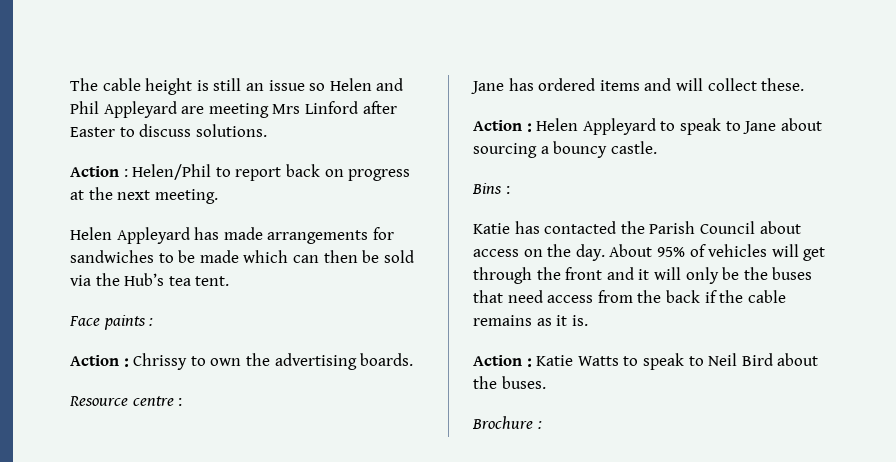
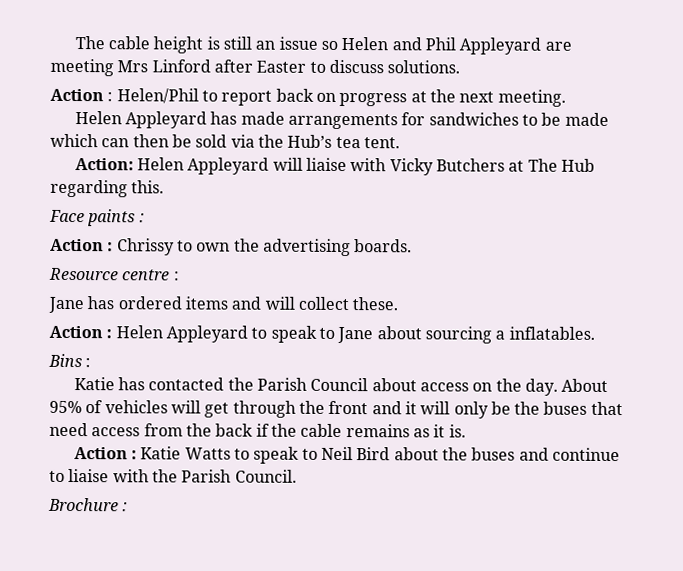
+ Action: Helen Appleyard will liaise with Vicky Butchers at The Hub regarding this.
- Action : Helen Appleyard to speak to Jane about sourcing a bouncy castle.
+ Action : Helen Appleyard to speak to Jane about sourcing a inflatables.
- Action : Katie Watts to speak to Neil Bird about the buses.
+ Action : Katie Watts to speak to Neil Bird about the buses and continue to liaise with the Parish Council.

